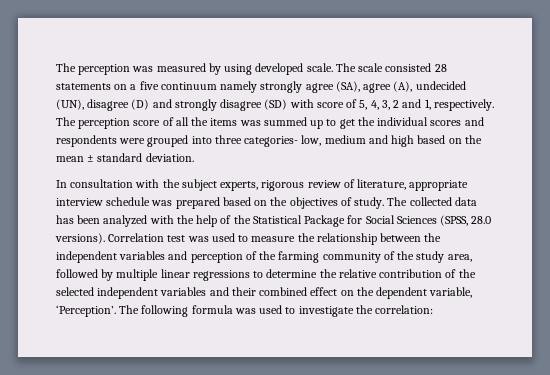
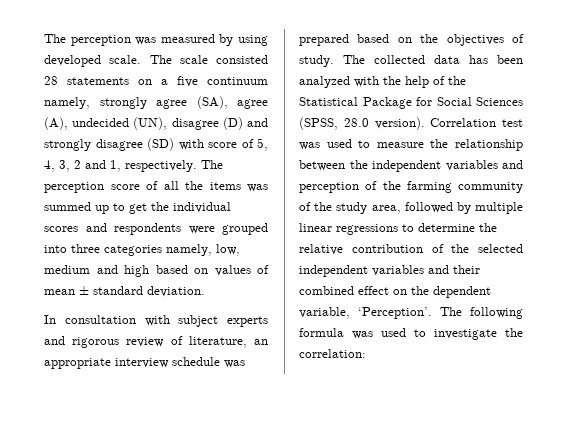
- The scale consisted 28 statements on a five continuum namely strongly agree (SA), agree (A), undecided (UN), disagree (D) and strongly disagree (SD) with score of 5, 4, 3, 2 and 1, respectively.
+ The scale consisted 28 statements on a five continuum namely, strongly agree (SA), agree (A), undecided (UN), disagree (D) and strongly disagree (SD) with score of 5, 4, 3, 2 and 1, respectively.
- The perception score of all the items was summed up to get the individual scores and respondents were grouped into three categories- low, medium and high based on the mean ± standard deviation.
+ The perception score of all the items was summed up to get the individual scores and respondents were grouped into three categories namely, low, medium and high based on values of mean ± standard deviation.
- In consultation with the subject experts, rigorous review of literature, appropriate interview schedule was prepared based on the objectives of study.
+ In consultation with subject experts and rigorous review of literature, an appropriate interview schedule was prepared based on the objectives of study.
- The collected data has been analyzed with the help of the Statistical Package for Social Sciences (SPSS, 28.0 versions).
+ The collected data has been analyzed with the help of the Statistical Package for Social Sciences (SPSS, 28.0 version).

